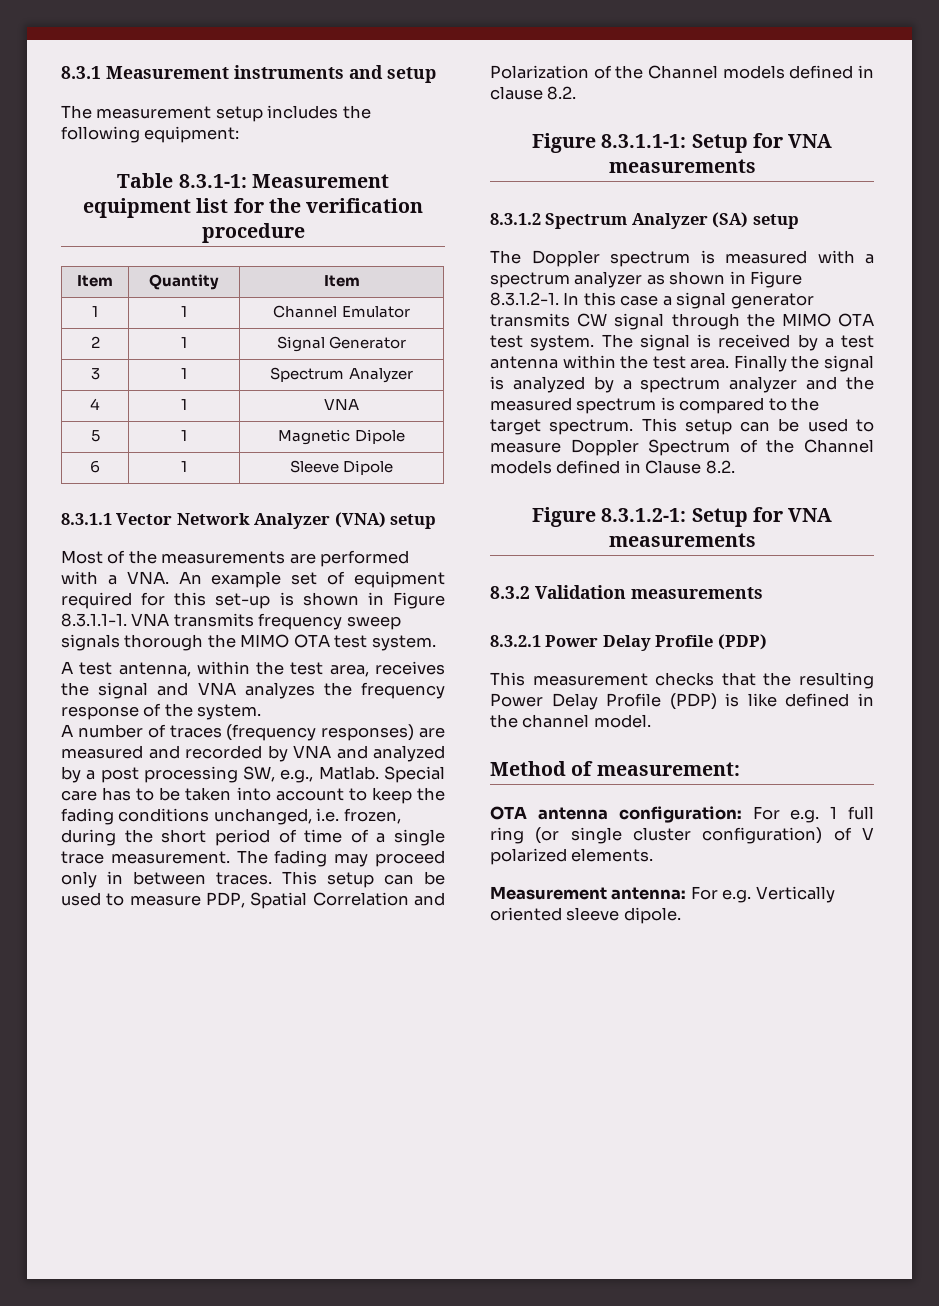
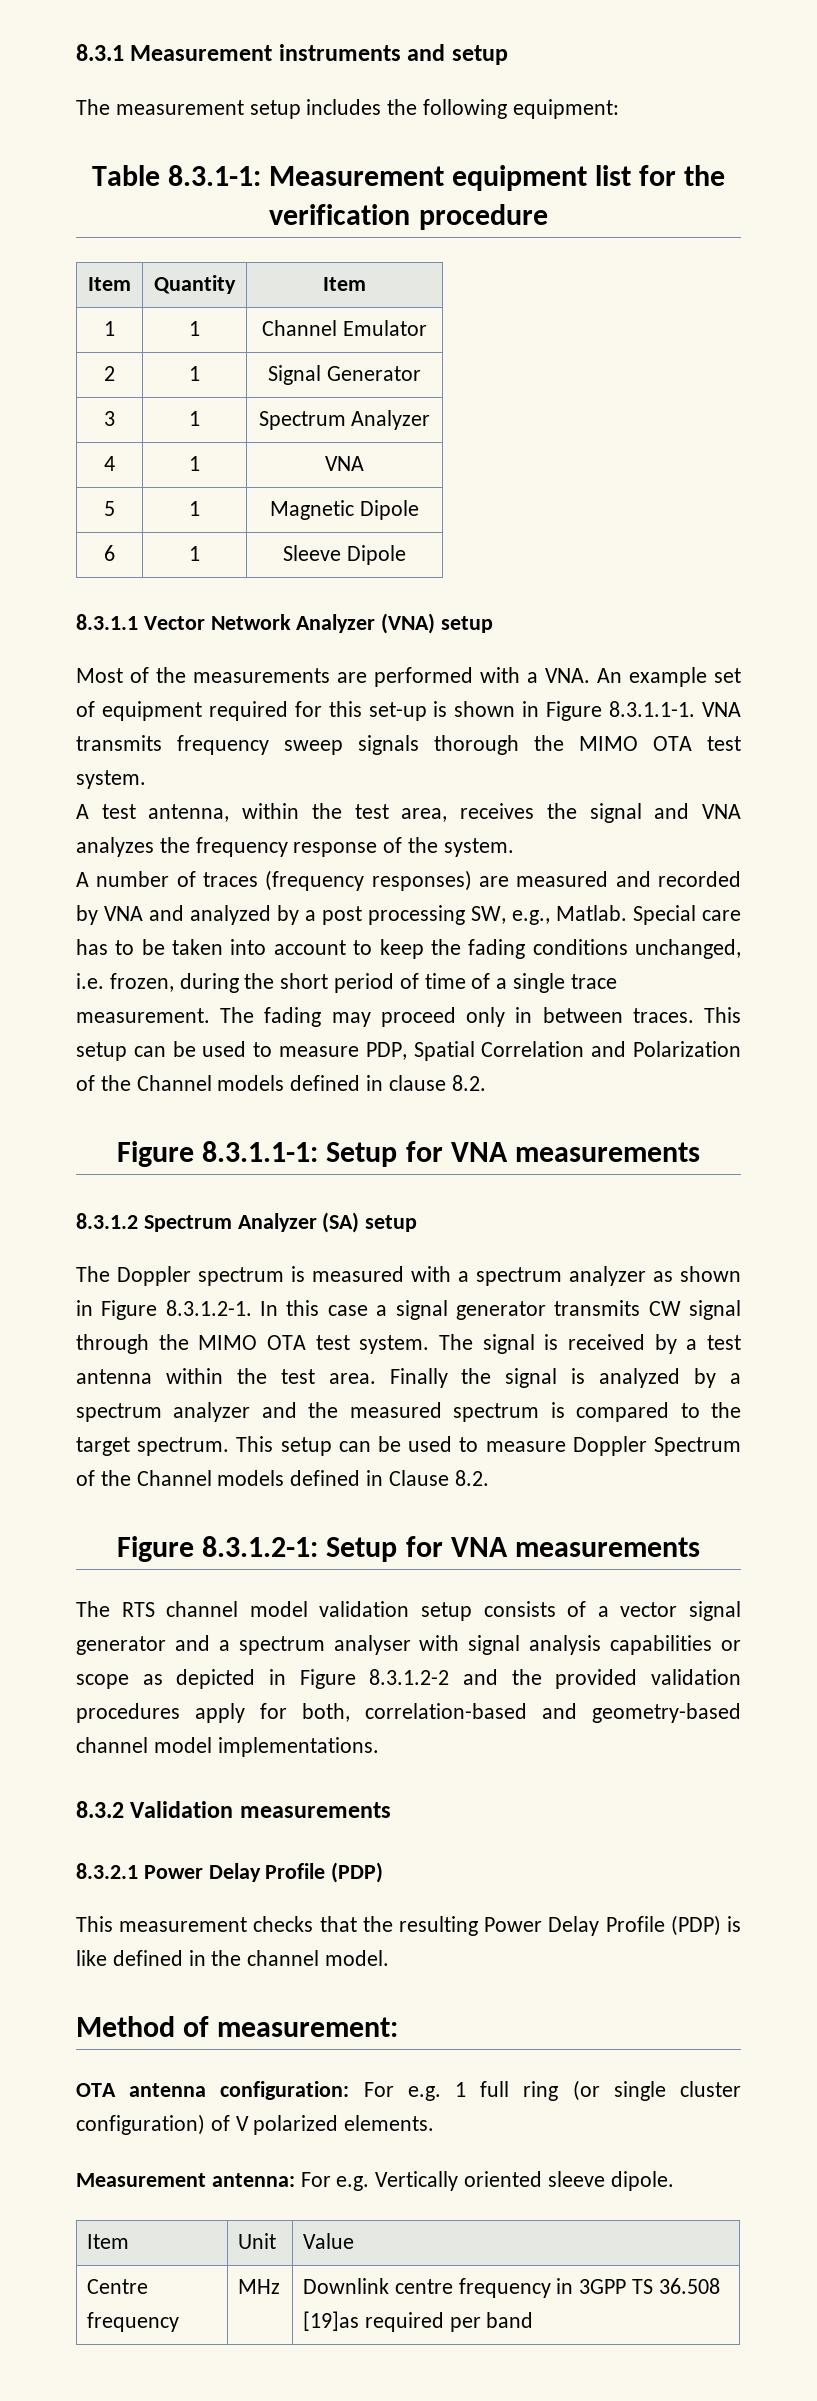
+ The RTS channel model validation setup consists of a vector signal generator and a spectrum analyser with signal analysis capabilities or scope as depicted in Figure 8.3.1.2-2 and the provided validation procedures apply for both, correlation-based and geometry-based channel model implementations.
+ Item | Unit | Value
+ Centre frequency | MHz | Downlink centre frequency in 3GPP TS 36.508 [19]as required per band

